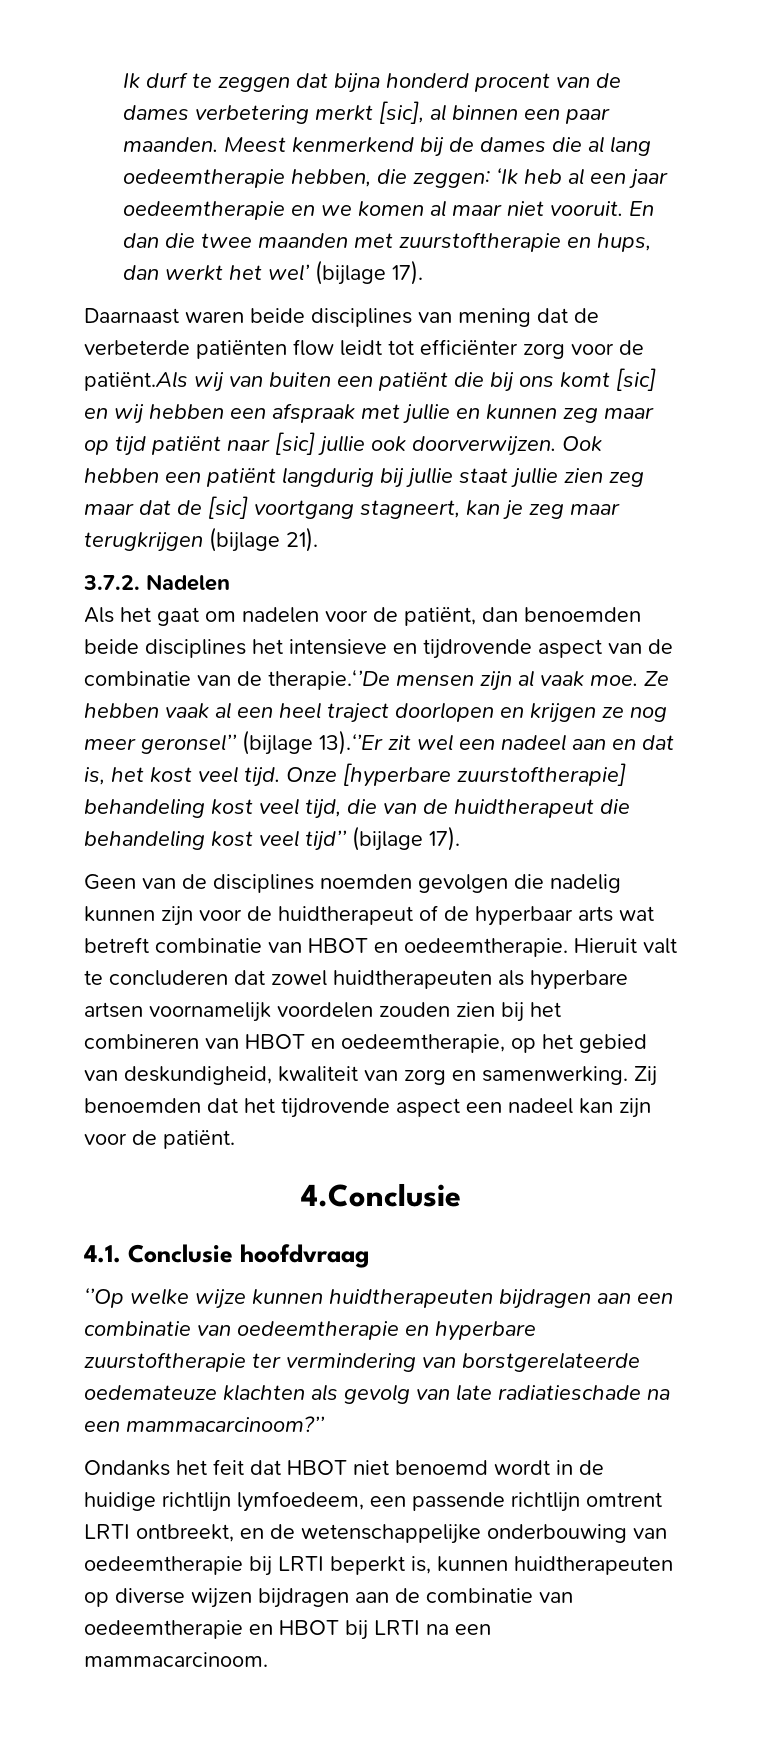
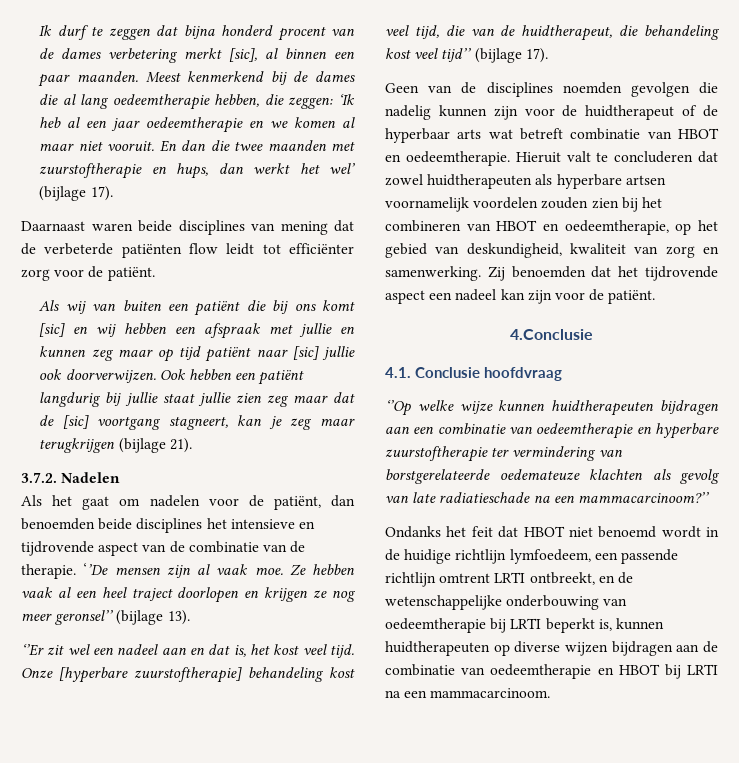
- Daarnaast waren beide disciplines van mening dat de verbeterde patiënten flow leidt tot efficiënter zorg voor de patiënt.Als wij van buiten een patiënt die bij ons komt [sic] en wij hebben een afspraak met jullie en kunnen zeg maar op tijd patiënt naar [sic] jullie ook doorverwijzen.
+ Daarnaast waren beide disciplines van mening dat de verbeterde patiënten flow leidt tot efficiënter zorg voor de patiënt.
+ Als wij van buiten een patiënt die bij ons komt [sic] en wij hebben een afspraak met jullie en kunnen zeg maar op tijd patiënt naar [sic] jullie ook doorverwijzen.
- Als het gaat om nadelen voor de patiënt, dan benoemden beide disciplines het intensieve en tijdrovende aspect van de combinatie van de therapie.‘’De mensen zijn al vaak moe.
+ Als het gaat om nadelen voor de patiënt, dan benoemden beide disciplines het intensieve en tijdrovende aspect van de combinatie van de therapie. ‘’De mensen zijn al vaak moe.
- Ze hebben vaak al een heel traject doorlopen en krijgen ze nog meer geronsel’’ (bijlage 13).‘’Er zit wel een nadeel aan en dat is, het kost veel tijd.
+ Ze hebben vaak al een heel traject doorlopen en krijgen ze nog meer geronsel’’ (bijlage 13).
+ ‘’Er zit wel een nadeel aan en dat is, het kost veel tijd.
- Onze [hyperbare zuurstoftherapie] behandeling kost veel tijd, die van de huidtherapeut die behandeling kost veel tijd’’ (bijlage 17).
+ Onze [hyperbare zuurstoftherapie] behandeling kost veel tijd, die van de huidtherapeut, die behandeling kost veel tijd’’ (bijlage 17).

